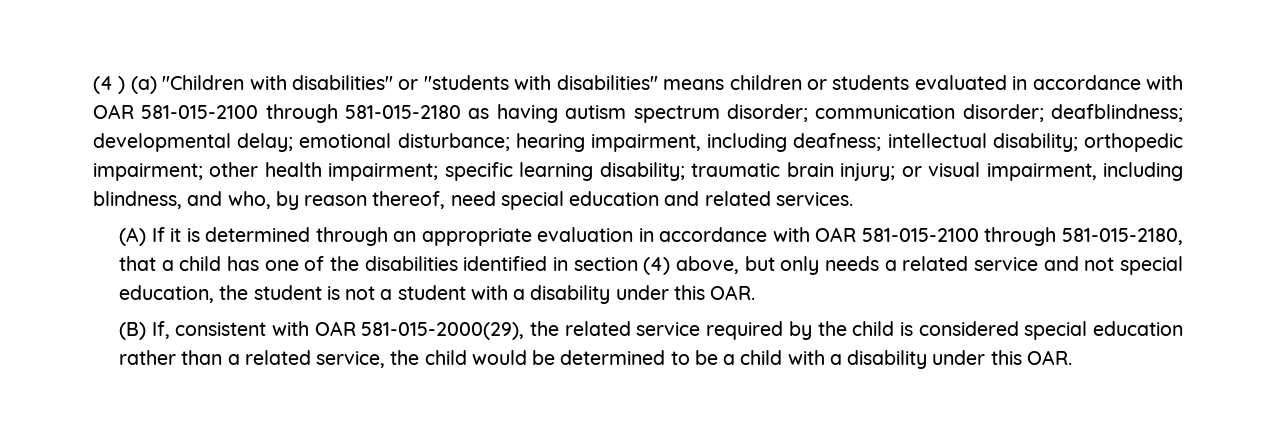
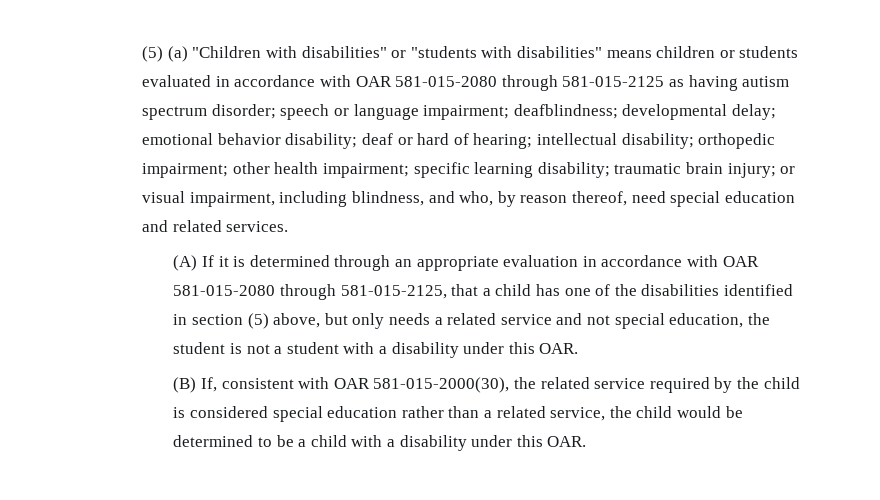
- (4 ) (a) "Children with disabilities" or "students with disabilities" means children or students evaluated in accordance with OAR 581-015-2100 through 581-015-2180 as having autism spectrum disorder; communication disorder; deafblindness; developmental delay; emotional disturbance; hearing impairment, including deafness; intellectual disability; orthopedic impairment; other health impairment; specific learning disability; traumatic brain injury; or visual impairment, including blindness, and who, by reason thereof, need special education and related services.
+ (5) (a) "Children with disabilities" or "students with disabilities" means children or students evaluated in accordance with OAR 581-015-2080 through 581-015-2125 as having autism spectrum disorder; speech or language impairment; deafblindness; developmental delay; emotional behavior disability; deaf or hard of hearing; intellectual disability; orthopedic impairment; other health impairment; specific learning disability; traumatic brain injury; or visual impairment, including blindness, and who, by reason thereof, need special education and related services.
- (A) If it is determined through an appropriate evaluation in accordance with OAR 581-015-2100 through 581-015-2180, that a child has one of the disabilities identified in section (4) above, but only needs a related service and not special education, the student is not a student with a disability under this OAR.
+ (A) If it is determined through an appropriate evaluation in accordance with OAR 581-015-2080 through 581-015-2125, that a child has one of the disabilities identified in section (5) above, but only needs a related service and not special education, the student is not a student with a disability under this OAR.
- (B) If, consistent with OAR 581-015-2000(29), the related service required by the child is considered special education rather than a related service, the child would be determined to be a child with a disability under this OAR.
+ (B) If, consistent with OAR 581-015-2000(30), the related service required by the child is considered special education rather than a related service, the child would be determined to be a child with a disability under this OAR.

